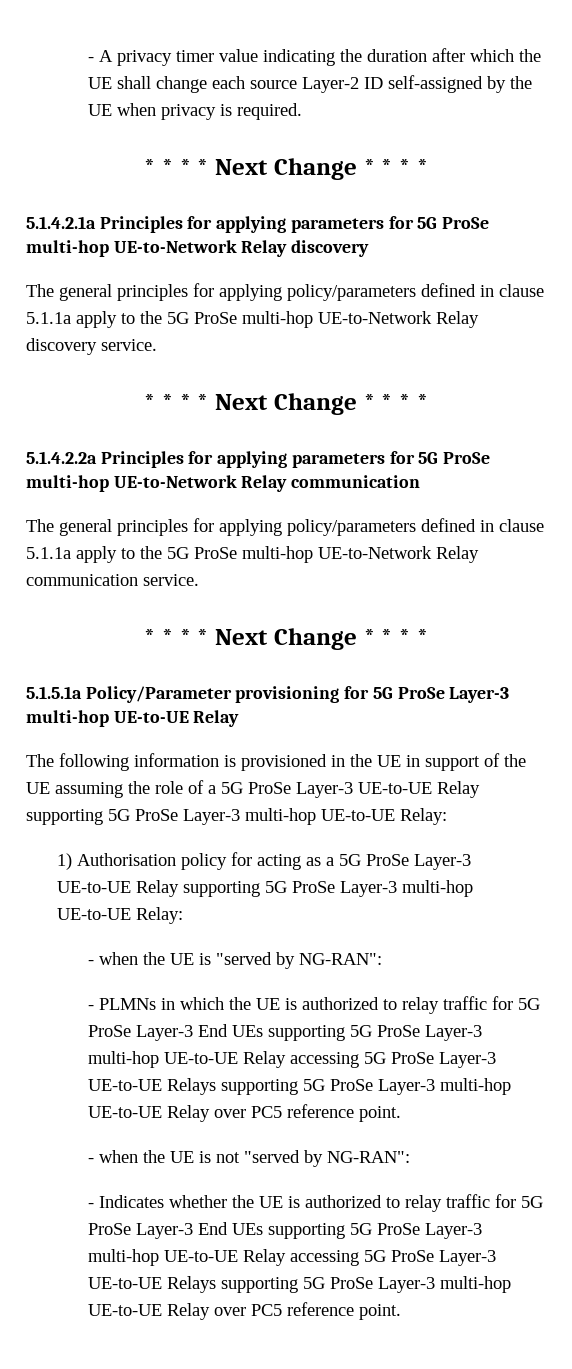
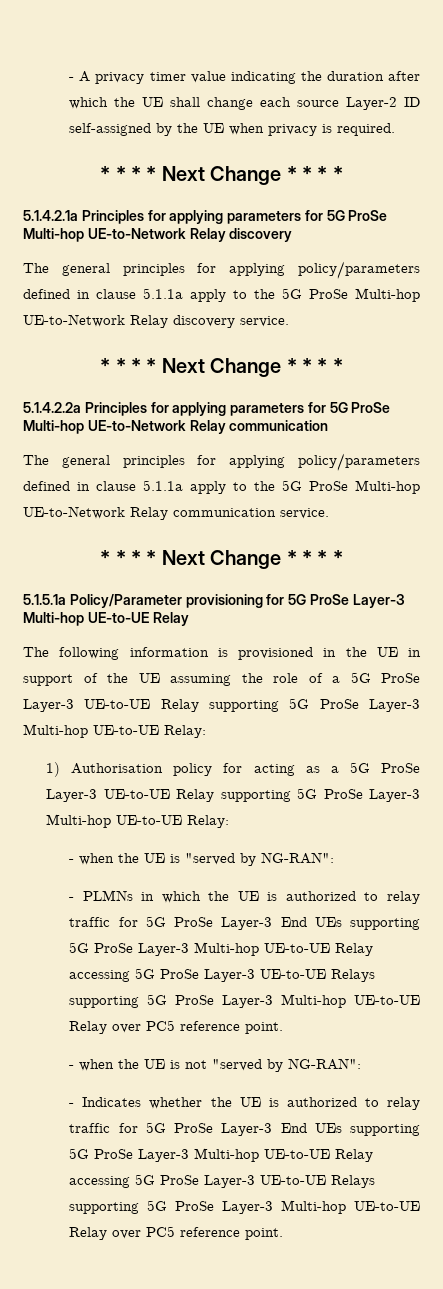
- 5.1.4.2.1a Principles for applying parameters for 5G ProSe multi-hop UE-to-Network Relay discovery
+ 5.1.4.2.1a Principles for applying parameters for 5G ProSe Multi-hop UE-to-Network Relay discovery
- The general principles for applying policy/parameters defined in clause 5.1.1a apply to the 5G ProSe multi-hop UE-to-Network Relay discovery service.
+ The general principles for applying policy/parameters defined in clause 5.1.1a apply to the 5G ProSe Multi-hop UE-to-Network Relay discovery service.
- 5.1.4.2.2a Principles for applying parameters for 5G ProSe multi-hop UE-to-Network Relay communication
+ 5.1.4.2.2a Principles for applying parameters for 5G ProSe Multi-hop UE-to-Network Relay communication
- The general principles for applying policy/parameters defined in clause 5.1.1a apply to the 5G ProSe multi-hop UE-to-Network Relay communication service.
+ The general principles for applying policy/parameters defined in clause 5.1.1a apply to the 5G ProSe Multi-hop UE-to-Network Relay communication service.
- 5.1.5.1a Policy/Parameter provisioning for 5G ProSe Layer-3 multi-hop UE-to-UE Relay
+ 5.1.5.1a Policy/Parameter provisioning for 5G ProSe Layer-3 Multi-hop UE-to-UE Relay
- The following information is provisioned in the UE in support of the UE assuming the role of a 5G ProSe Layer-3 UE-to-UE Relay supporting 5G ProSe Layer-3 multi-hop UE-to-UE Relay:
+ The following information is provisioned in the UE in support of the UE assuming the role of a 5G ProSe Layer-3 UE-to-UE Relay supporting 5G ProSe Layer-3 Multi-hop UE-to-UE Relay:
- 1) Authorisation policy for acting as a 5G ProSe Layer-3 UE-to-UE Relay supporting 5G ProSe Layer-3 multi-hop UE-to-UE Relay:
+ 1) Authorisation policy for acting as a 5G ProSe Layer-3 UE-to-UE Relay supporting 5G ProSe Layer-3 Multi-hop UE-to-UE Relay:
- - PLMNs in which the UE is authorized to relay traffic for 5G ProSe Layer-3 End UEs supporting 5G ProSe Layer-3 multi-hop UE-to-UE Relay accessing 5G ProSe Layer-3 UE-to-UE Relays supporting 5G ProSe Layer-3 multi-hop UE-to-UE Relay over PC5 reference point.
+ - PLMNs in which the UE is authorized to relay traffic for 5G ProSe Layer-3 End UEs supporting 5G ProSe Layer-3 Multi-hop UE-to-UE Relay accessing 5G ProSe Layer-3 UE-to-UE Relays supporting 5G ProSe Layer-3 Multi-hop UE-to-UE Relay over PC5 reference point.
- - Indicates whether the UE is authorized to relay traffic for 5G ProSe Layer-3 End UEs supporting 5G ProSe Layer-3 multi-hop UE-to-UE Relay accessing 5G ProSe Layer-3 UE-to-UE Relays supporting 5G ProSe Layer-3 multi-hop UE-to-UE Relay over PC5 reference point.
+ - Indicates whether the UE is authorized to relay traffic for 5G ProSe Layer-3 End UEs supporting 5G ProSe Layer-3 Multi-hop UE-to-UE Relay accessing 5G ProSe Layer-3 UE-to-UE Relays supporting 5G ProSe Layer-3 Multi-hop UE-to-UE Relay over PC5 reference point.

